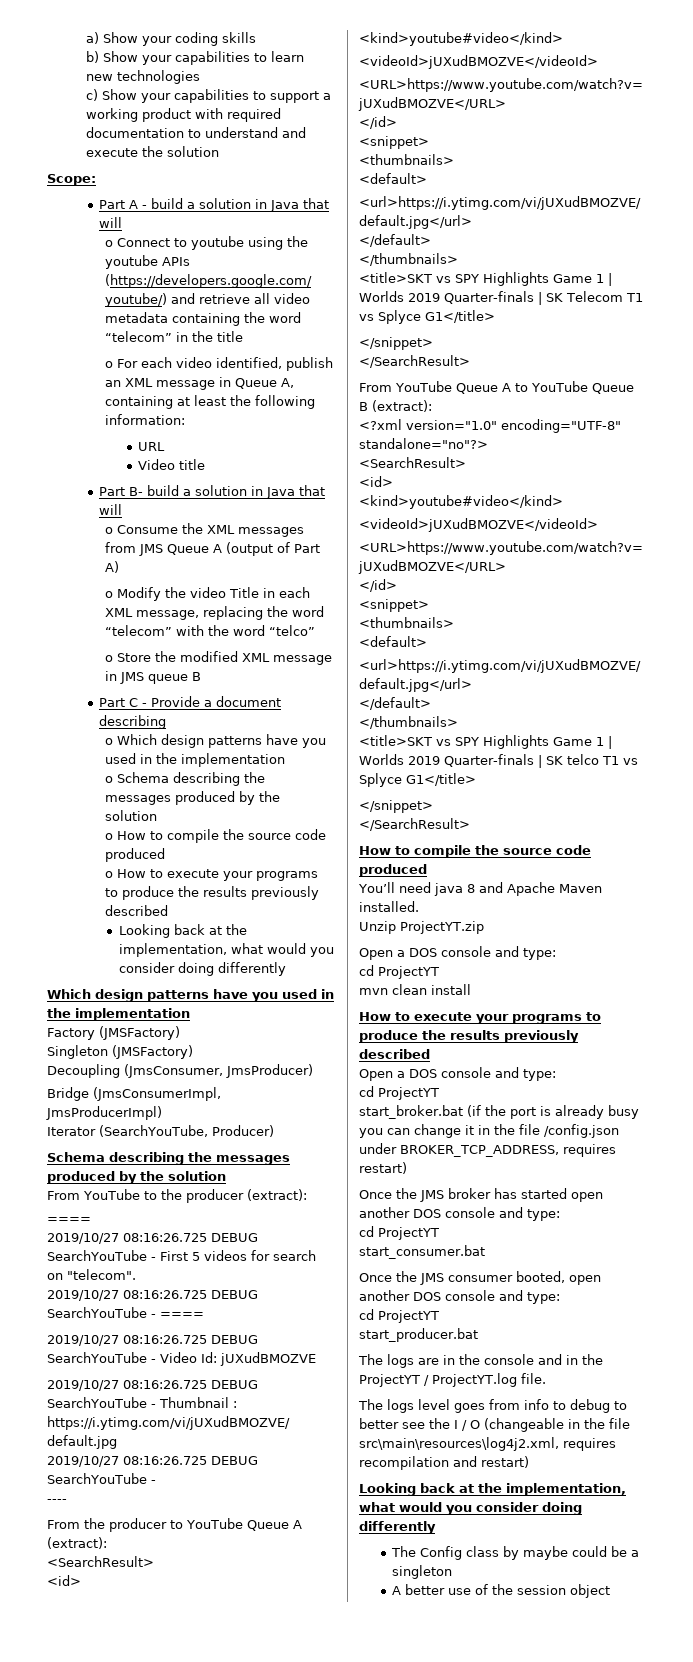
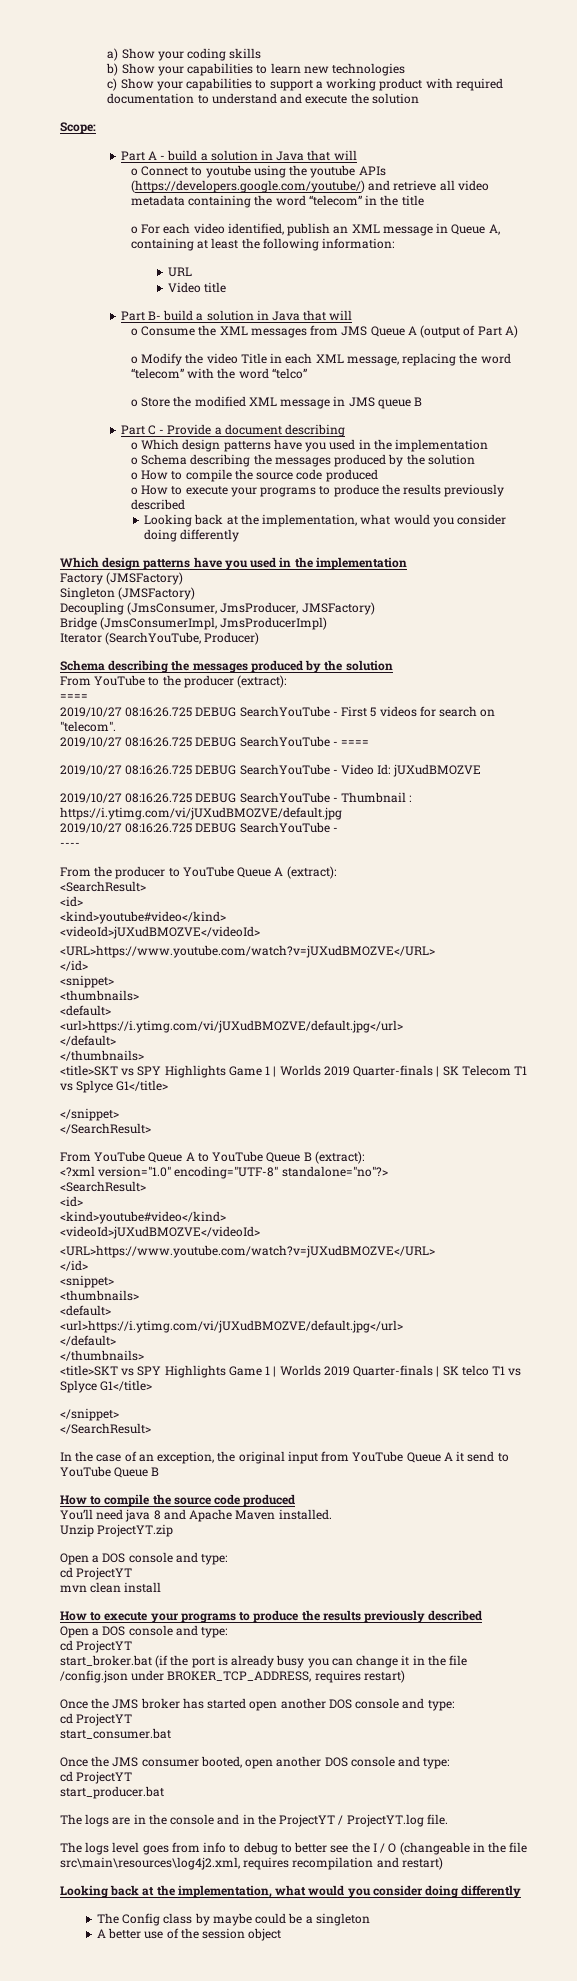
- Decoupling (JmsConsumer, JmsProducer)
+ Decoupling (JmsConsumer, JmsProducer, JMSFactory)
+ In the case of an exception, the original input from YouTube Queue A it send to YouTube Queue B

